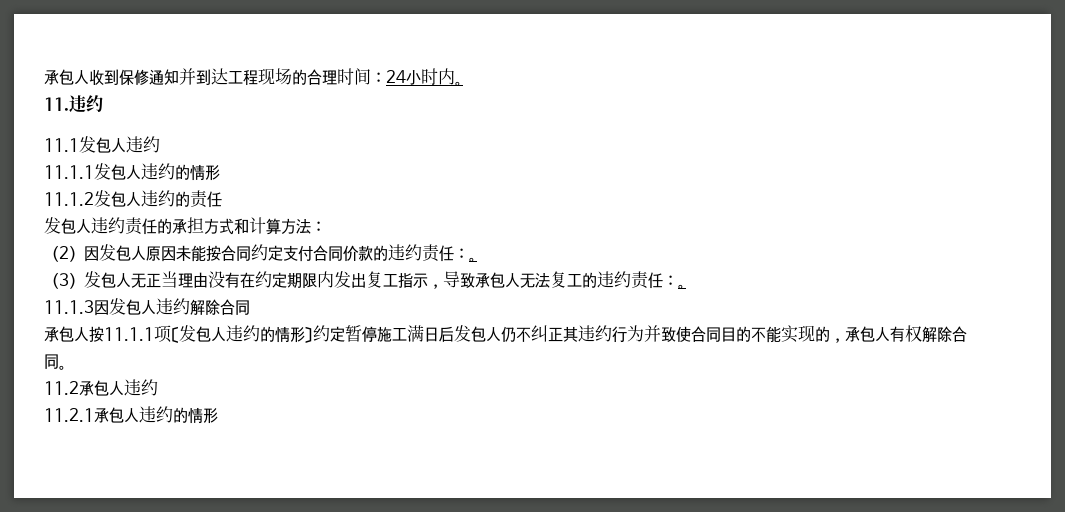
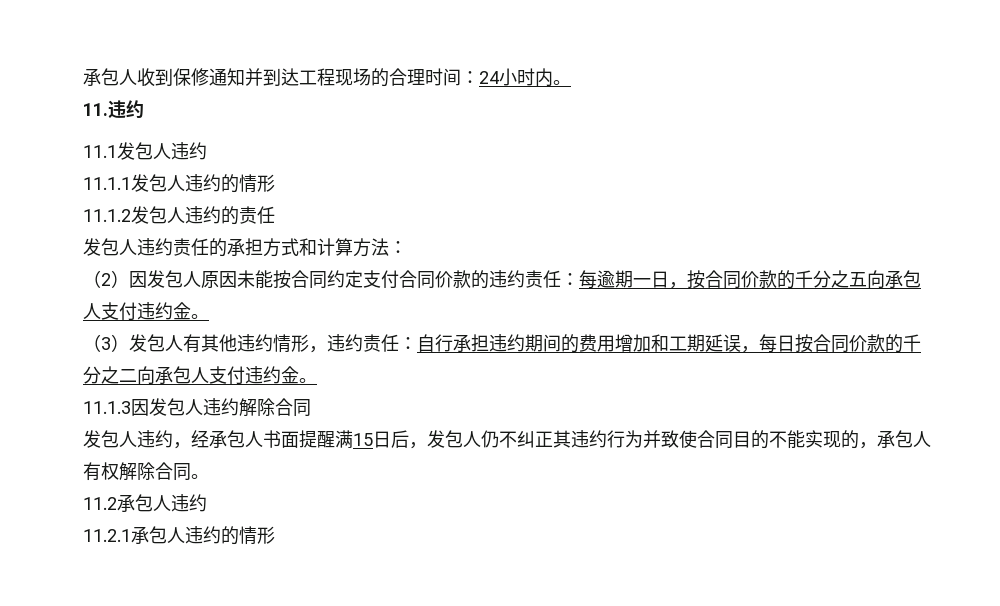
- （2）因发包人原因未能按合同约定支付合同价款的违约责任：。
- （3）发包人无正当理由没有在约定期限内发出复工指示，导致承包人无法复工的违约责任：。
+ （2）因发包人原因未能按合同约定支付合同价款的违约责任：每逾期一日，按合同价款的千分之五向承包人支付违约金。
+ （3）发包人有其他违约情形，违约责任：自行承担违约期间的费用增加和工期延误，每日按合同价款的千分之二向承包人支付违约金。
- 承包人按11.1.1项〔发包人违约的情形〕约定暂停施工满日后发包人仍不纠正其违约行为并致使合同目的不能实现的，承包人有权解除合同。
+ 发包人违约，经承包人书面提醒满15日后，发包人仍不纠正其违约行为并致使合同目的不能实现的，承包人有权解除合同。

